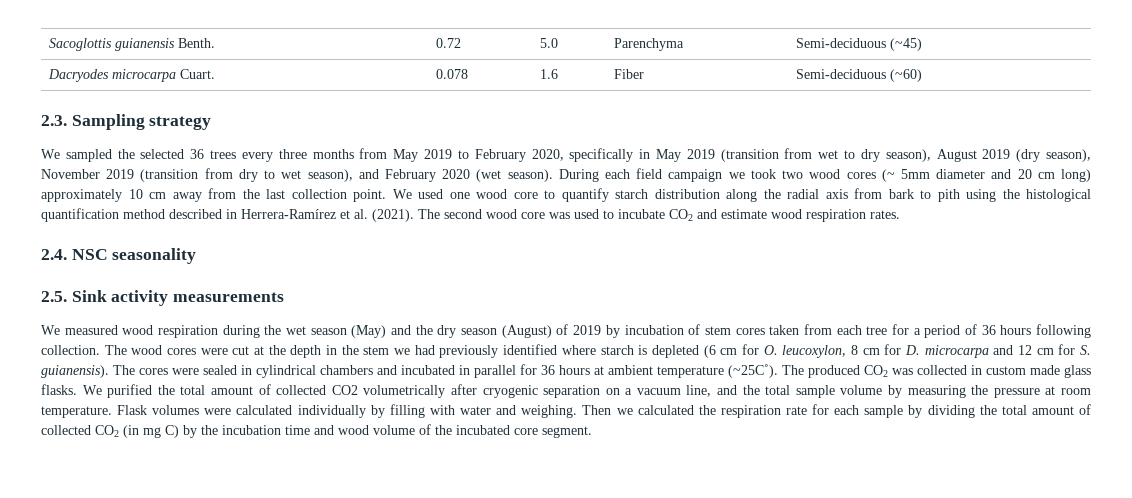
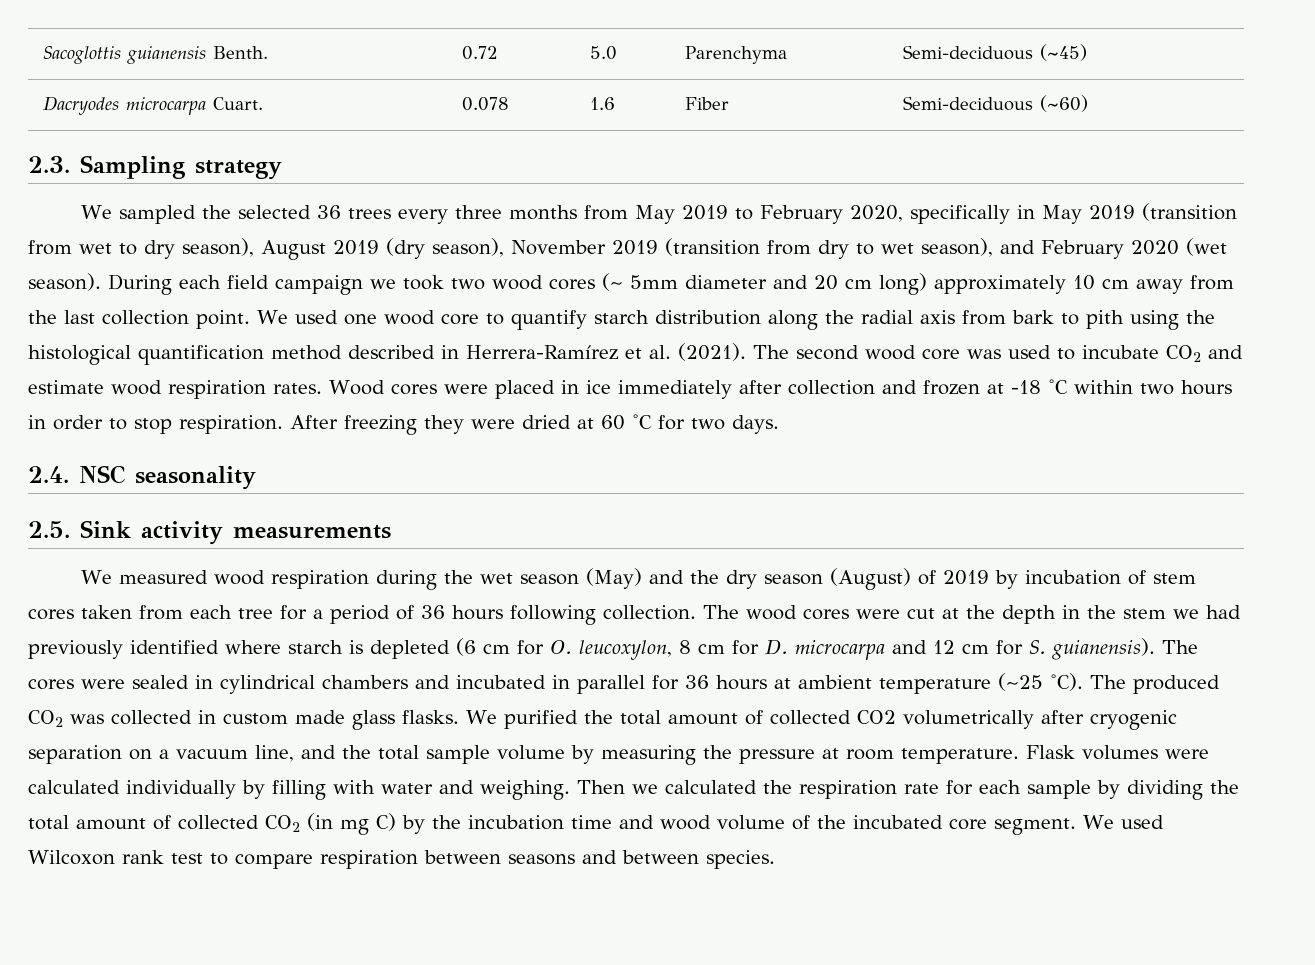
+ Wood cores were placed in ice immediately after collection and frozen at -18 ˚C within two hours in order to stop respiration. After freezing they were dried at 60 ˚C for two days.
- The cores were sealed in cylindrical chambers and incubated in parallel for 36 hours at ambient temperature (~25C˚).
+ The cores were sealed in cylindrical chambers and incubated in parallel for 36 hours at ambient temperature (~25 ˚C).
+ We used Wilcoxon rank test to compare respiration between seasons and between species.

